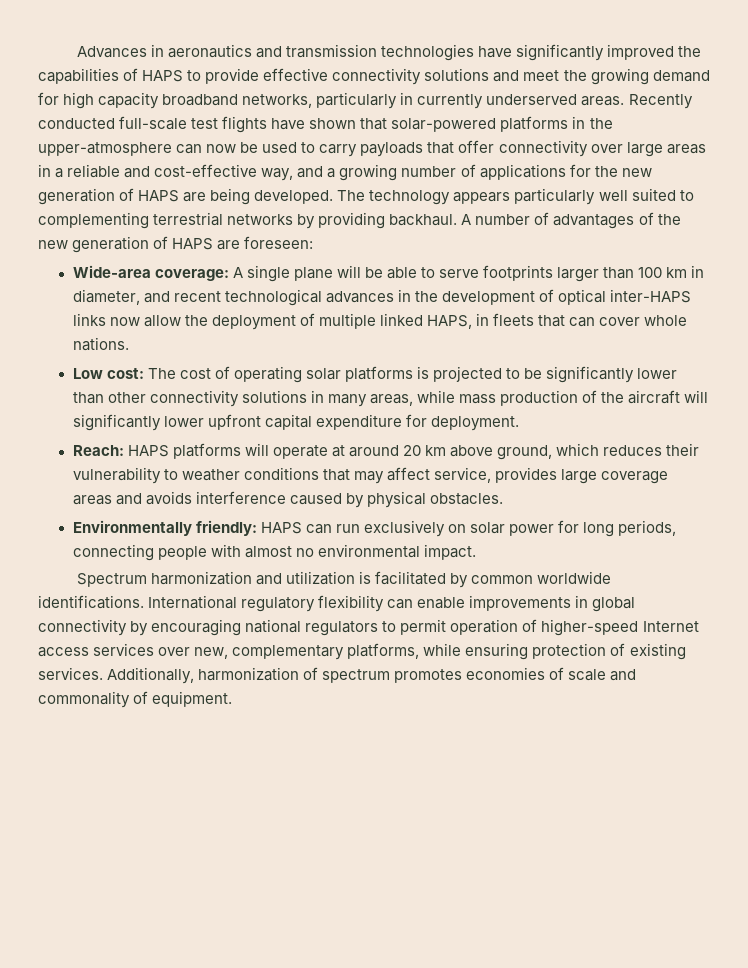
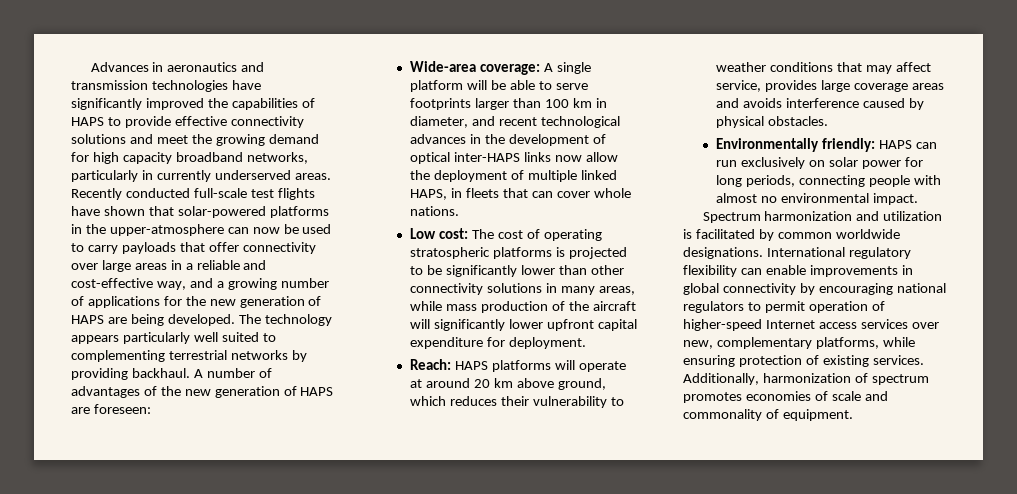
- Wide-area coverage: A single plane will be able to serve footprints larger than 100 km in diameter, and recent technological advances in the development of optical inter-HAPS links now allow the deployment of multiple linked HAPS, in fleets that can cover whole nations.
+ Wide-area coverage: A single platform will be able to serve footprints larger than 100 km in diameter, and recent technological advances in the development of optical inter-HAPS links now allow the deployment of multiple linked HAPS, in fleets that can cover whole nations.
- Low cost: The cost of operating solar platforms is projected to be significantly lower than other connectivity solutions in many areas, while mass production of the aircraft will significantly lower upfront capital expenditure for deployment.
+ Low cost: The cost of operating stratospheric platforms is projected to be significantly lower than other connectivity solutions in many areas, while mass production of the aircraft will significantly lower upfront capital expenditure for deployment.
- Spectrum harmonization and utilization is facilitated by common worldwide identifications.
+ Spectrum harmonization and utilization is facilitated by common worldwide designations.

